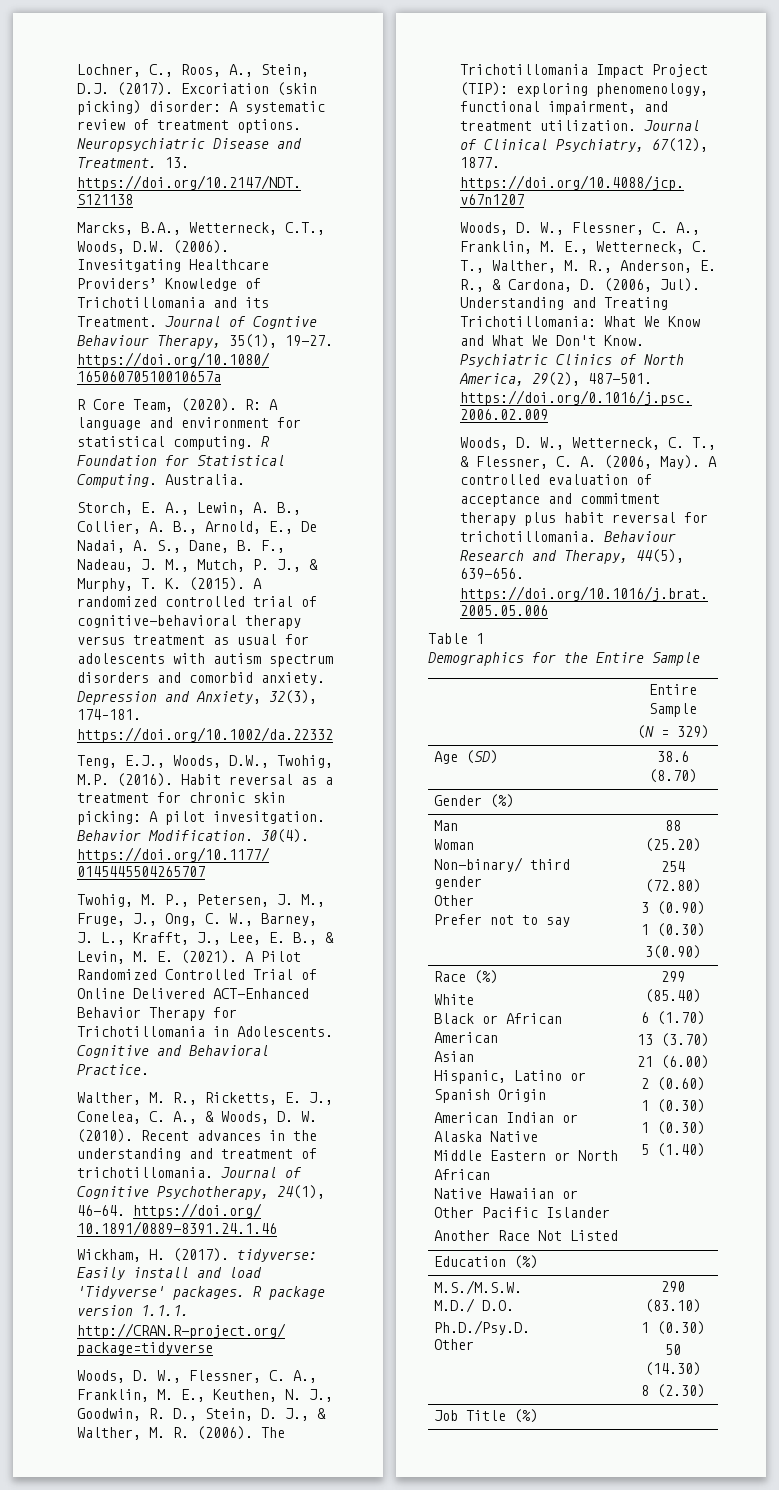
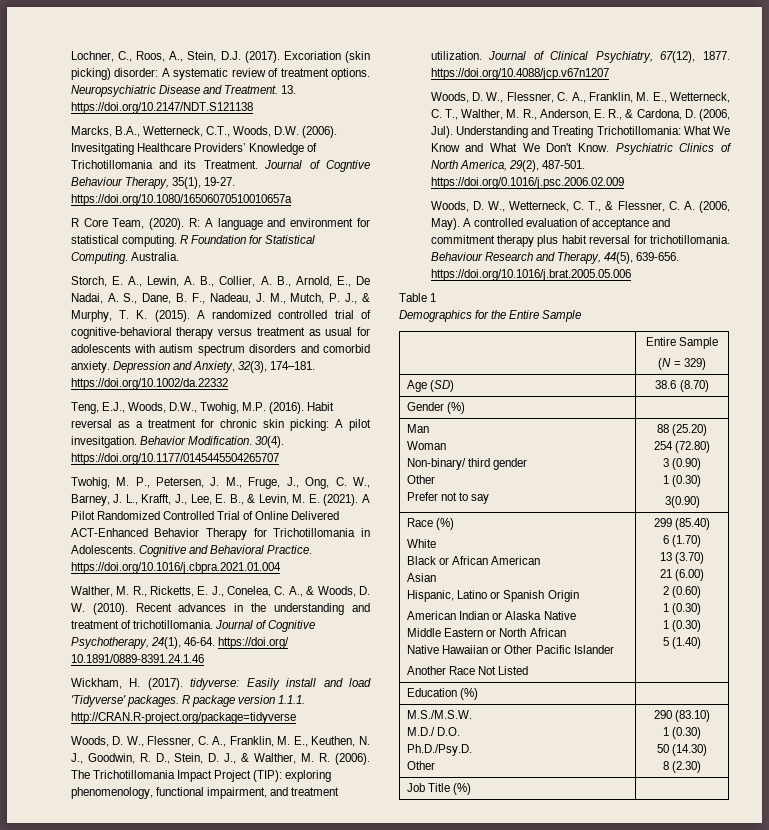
- Cognitive and Behavioral Practice.
+ Cognitive and Behavioral Practice. https://doi.org/10.1016/j.cbpra.2021.01.004

